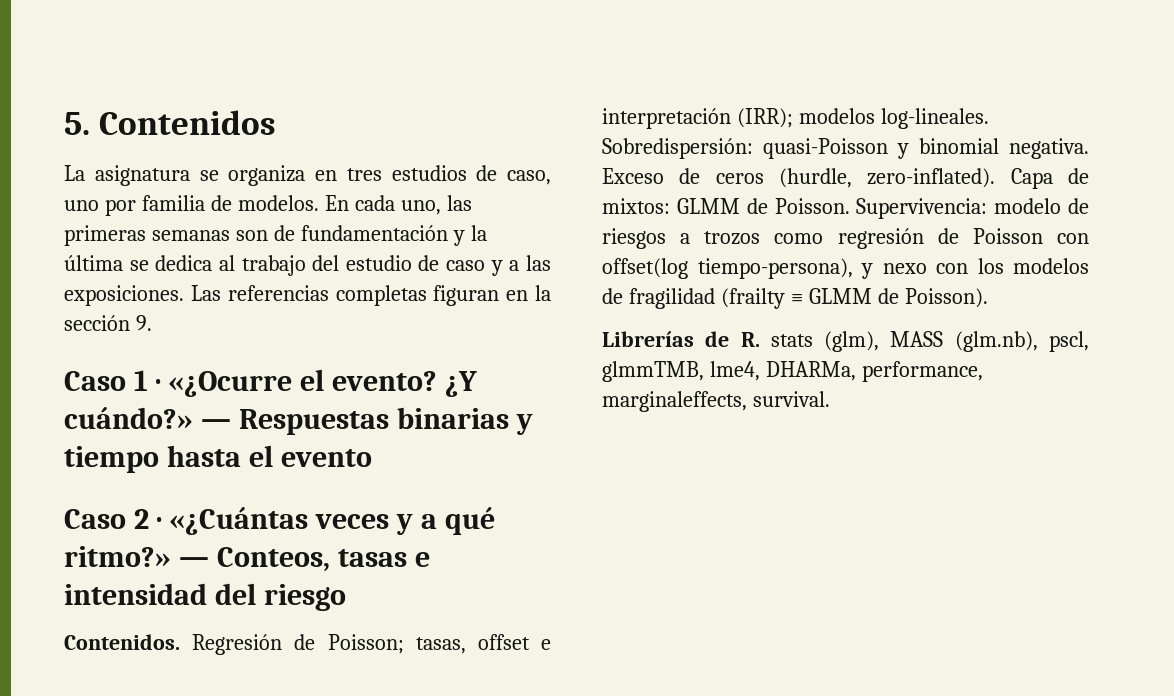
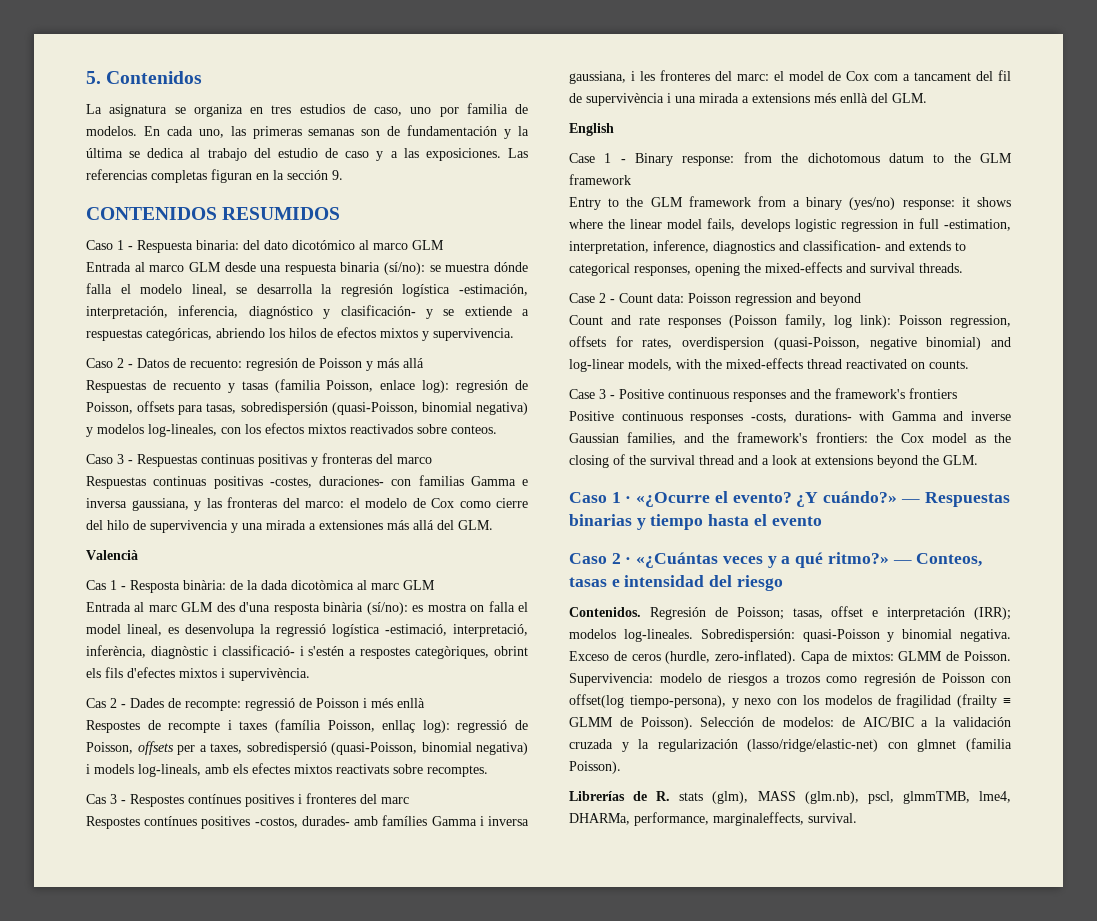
+ CONTENIDOS RESUMIDOS
+ Caso 1 - Respuesta binaria: del dato dicotómico al marco GLM
+ Entrada al marco GLM desde una respuesta binaria (sí/no): se muestra dónde falla el modelo lineal, se desarrolla la regresión logística -estimación, interpretación, inferencia, diagnóstico y clasificación- y se extiende a respuestas categóricas, abriendo los hilos de efectos mixtos y supervivencia.
+ Caso 2 - Datos de recuento: regresión de Poisson y más allá
+ Respuestas de recuento y tasas (familia Poisson, enlace log): regresión de Poisson, offsets para tasas, sobredispersión (quasi-Poisson, binomial negativa) y modelos log-lineales, con los efectos mixtos reactivados sobre conteos.
+ Caso 3 - Respuestas continuas positivas y fronteras del marco
+ Respuestas continuas positivas -costes, duraciones- con familias Gamma e inversa gaussiana, y las fronteras del marco: el modelo de Cox como cierre del hilo de supervivencia y una mirada a extensiones más allá del GLM.
+ Valencià
+ Cas 1 - Resposta binària: de la dada dicotòmica al marc GLM
+ Entrada al marc GLM des d'una resposta binària (sí/no): es mostra on falla el model lineal, es desenvolupa la regressió logística -estimació, interpretació, inferència, diagnòstic i classificació- i s'estén a respostes categòriques, obrint els fils d'efectes mixtos i supervivència.
+ Cas 2 - Dades de recompte: regressió de Poisson i més enllà
+ Respostes de recompte i taxes (família Poisson, enllaç log): regressió de Poisson, offsets per a taxes, sobredispersió (quasi-Poisson, binomial negativa) i models log-lineals, amb els efectes mixtos reactivats sobre recomptes.
+ Cas 3 - Respostes contínues positives i fronteres del marc
+ Respostes contínues positives -costos, durades- amb famílies Gamma i inversa gaussiana, i les fronteres del marc: el model de Cox com a tancament del fil de supervivència i una mirada a extensions més enllà del GLM.
+ English
+ Case 1 - Binary response: from the dichotomous datum to the GLM framework
+ Entry to the GLM framework from a binary (yes/no) response: it shows where the linear model fails, develops logistic regression in full -estimation, interpretation, inference, diagnostics and classification- and extends to categorical responses, opening the mixed-effects and survival threads.
+ Case 2 - Count data: Poisson regression and beyond
+ Count and rate responses (Poisson family, log link): Poisson regression, offsets for rates, overdispersion (quasi-Poisson, negative binomial) and log-linear models, with the mixed-effects thread reactivated on counts.
+ Case 3 - Positive continuous responses and the framework's frontiers
+ Positive continuous responses -costs, durations- with Gamma and inverse Gaussian families, and the framework's frontiers: the Cox model as the closing of the survival thread and a look at extensions beyond the GLM.
+ Selección de modelos: de AIC/BIC a la validación cruzada y la regularización (lasso/ridge/elastic-net) con glmnet (familia Poisson).

